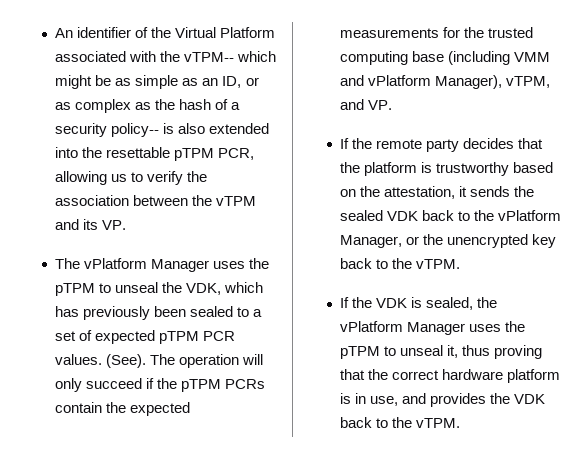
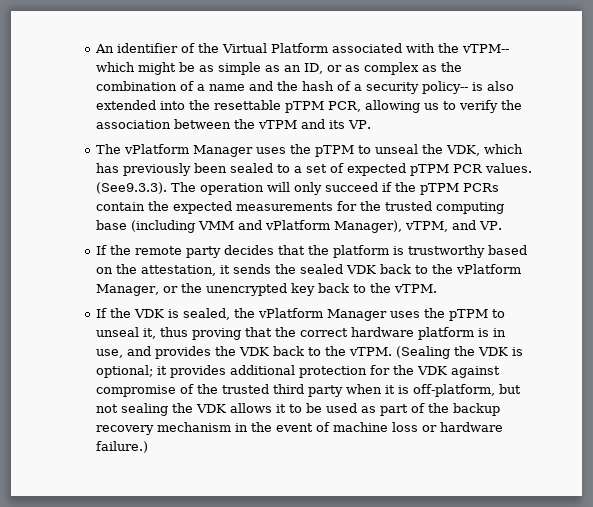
- An identifier of the Virtual Platform associated with the vTPM-- which might be as simple as an ID, or as complex as the hash of a security policy-- is also extended into the resettable pTPM PCR, allowing us to verify the association between the vTPM and its VP.
+ An identifier of the Virtual Platform associated with the vTPM-- which might be as simple as an ID, or as complex as the combination of a name and the hash of a security policy-- is also extended into the resettable pTPM PCR, allowing us to verify the association between the vTPM and its VP.
- (See). The operation will only succeed if the pTPM PCRs contain the expected measurements for the trusted computing base (including VMM and vPlatform Manager), vTPM, and VP.
+ (See9.3.3). The operation will only succeed if the pTPM PCRs contain the expected measurements for the trusted computing base (including VMM and vPlatform Manager), vTPM, and VP.
+ (Sealing the VDK is optional; it provides additional protection for the VDK against compromise of the trusted third party when it is off-platform, but not sealing the VDK allows it to be used as part of the backup recovery mechanism in the event of machine loss or hardware failure.)

